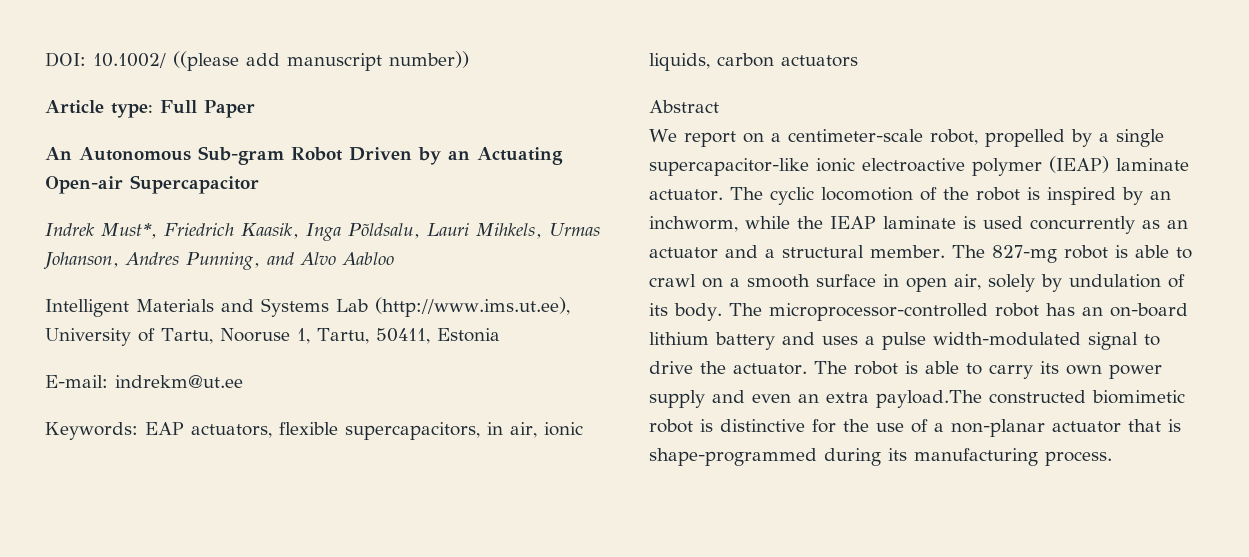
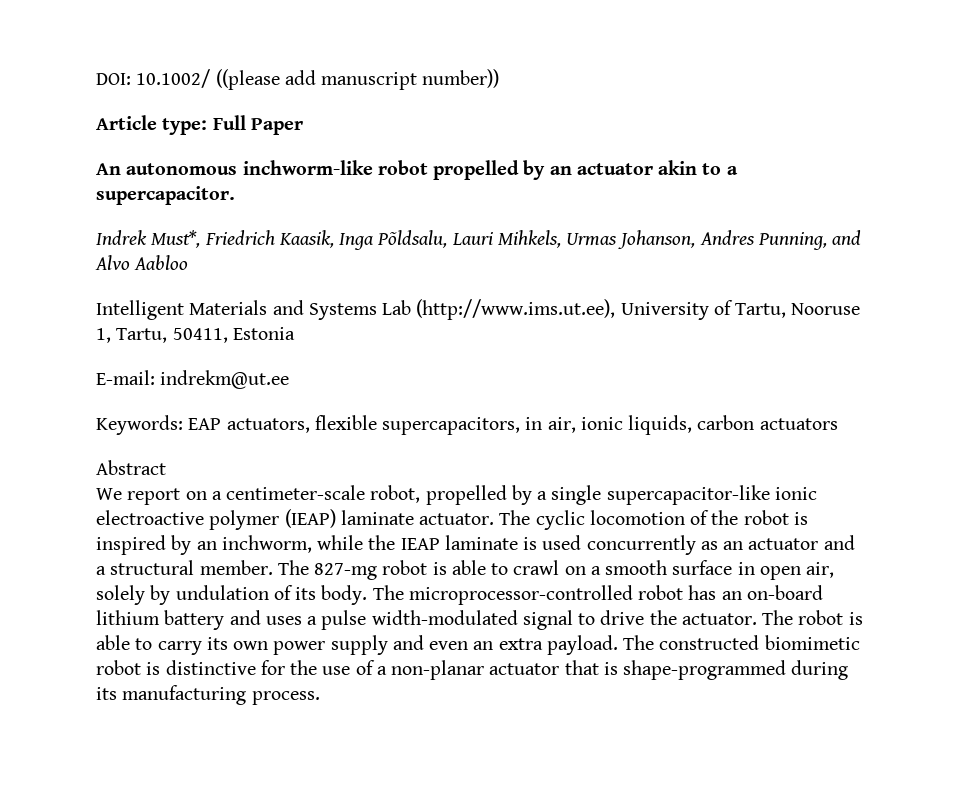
- An Autonomous Sub-gram Robot Driven by an Actuating Open-air Supercapacitor
+ An autonomous inchworm-like robot propelled by an actuator akin to a supercapacitor.
- The robot is able to carry its own power supply and even an extra payload.The constructed biomimetic robot is distinctive for the use of a non-planar actuator that is shape-programmed during its manufacturing process.
+ The robot is able to carry its own power supply and even an extra payload. The constructed biomimetic robot is distinctive for the use of a non-planar actuator that is shape-programmed during its manufacturing process.

